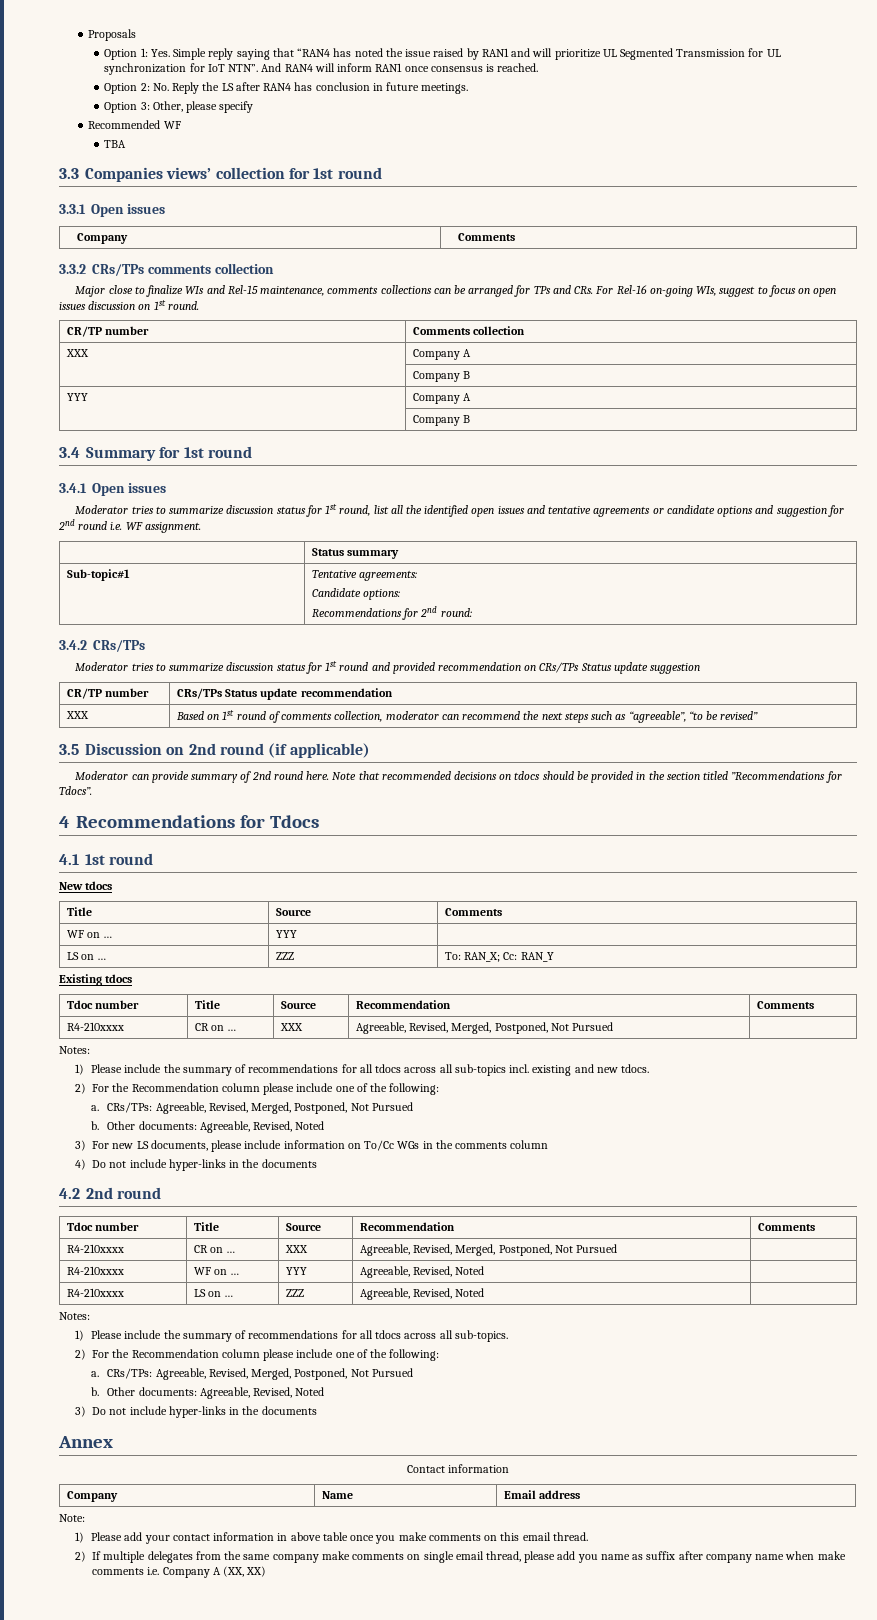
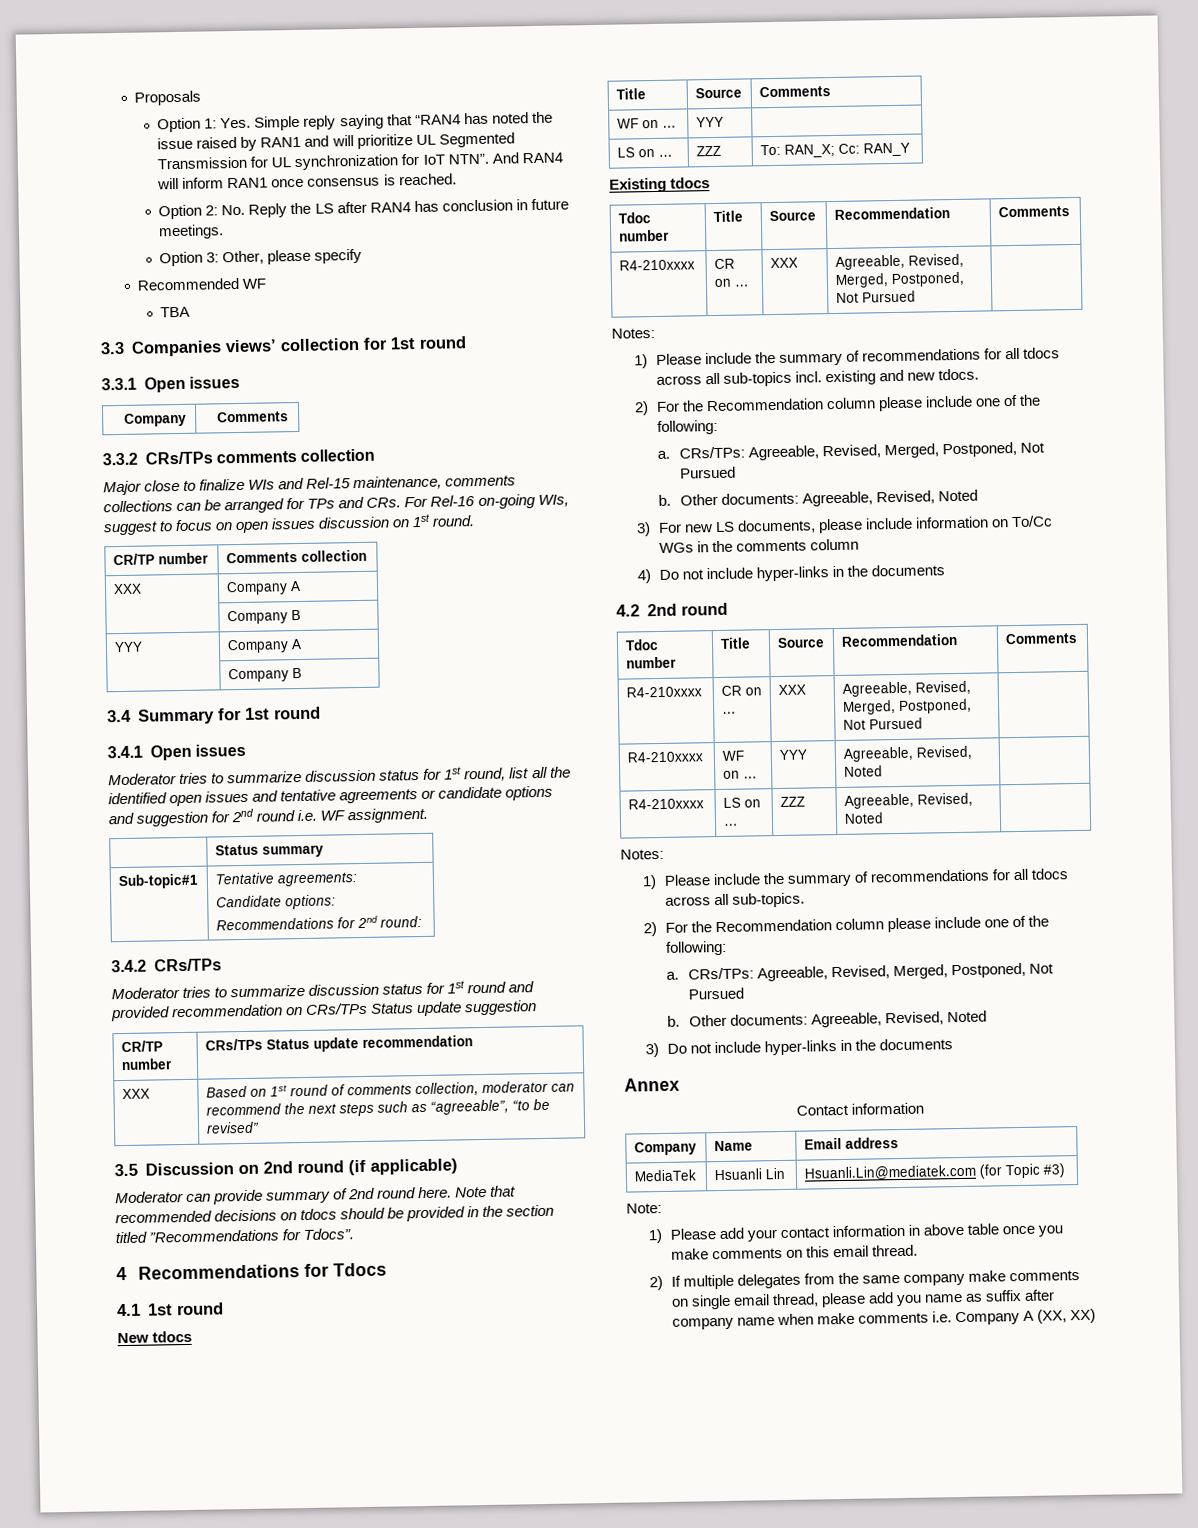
+ MediaTek | Hsuanli Lin | Hsuanli.Lin@mediatek.com (for Topic #3)

